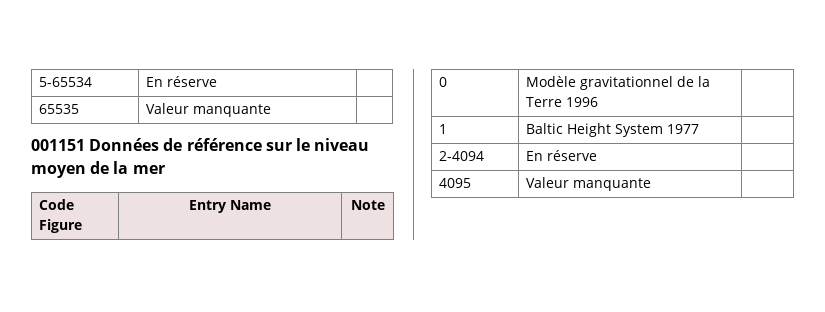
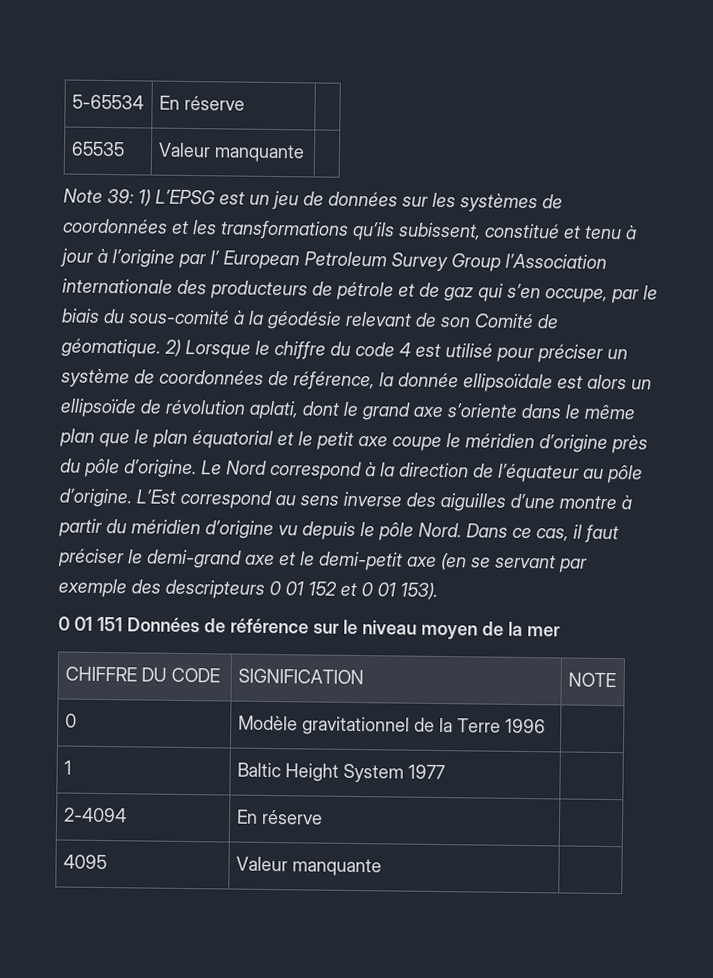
- 001151 Données de référence sur le niveau moyen de la mer
+ Note 39: 1) L’EPSG est un jeu de données sur les systèmes de coordonnées et les transformations qu’ils subissent, constitué et tenu à jour à l’origine par l’ European Petroleum Survey Group l’Association internationale des producteurs de pétrole et de gaz qui s’en occupe, par le biais du sous-comité à la géodésie relevant de son Comité de géomatique. 2) Lorsque le chiffre du code 4 est utilisé pour préciser un système de coordonnées de référence, la donnée ellipsoïdale est alors un ellipsoïde de révolution aplati, dont le grand axe s’oriente dans le même plan que le plan équatorial et le petit axe coupe le méridien d’origine près du pôle d’origine. Le Nord correspond à la direction de l’équateur au pôle d’origine. L’Est correspond au sens inverse des aiguilles d’une montre à partir du méridien d’origine vu depuis le pôle Nord. Dans ce cas, il faut préciser le demi-grand axe et le demi-petit axe (en se servant par exemple des descripteurs 0 01 152 et 0 01 153).
+ 0 01 151 Données de référence sur le niveau moyen de la mer
- Code Figure | Entry Name | Note
+ CHIFFRE DU CODE | SIGNIFICATION | NOTE

